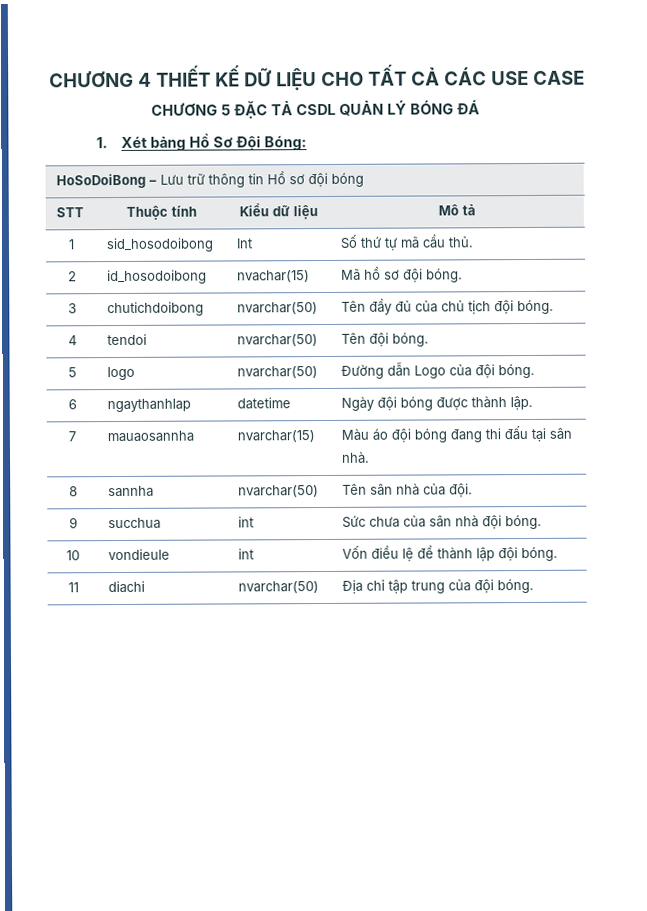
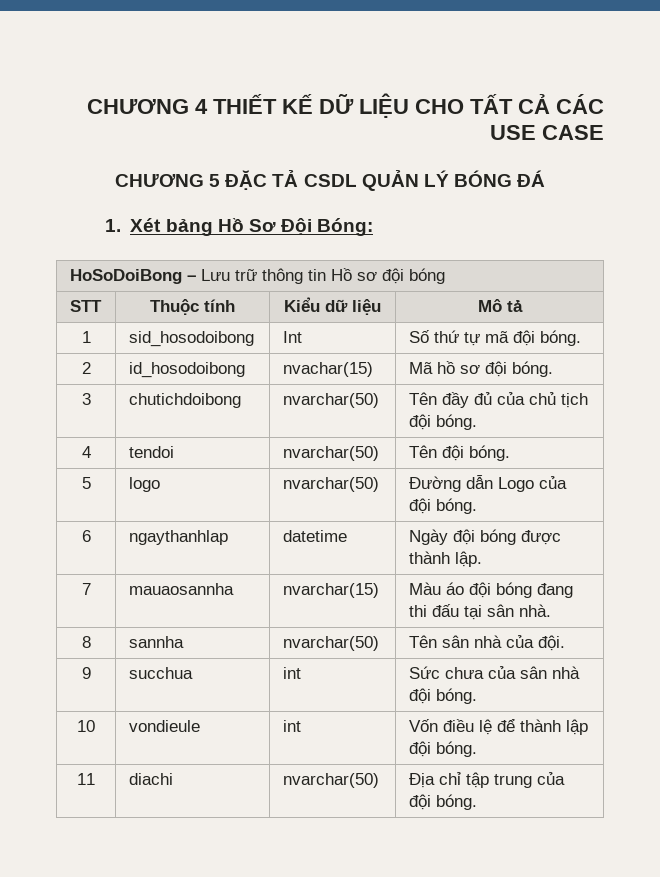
- 1 | sid_hosodoibong | Int | Số thứ tự mã cầu thủ.
+ 1 | sid_hosodoibong | Int | Số thứ tự mã đội bóng.

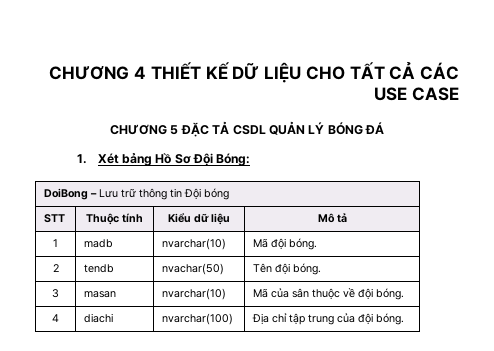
- HoSoDoiBong – Lưu trữ thông tin Hồ sơ đội bóng
+ DoiBong – Lưu trữ thông tin Đội bóng
- 1 | sid_hosodoibong | Int | Số thứ tự mã đội bóng.
- 2 | id_hosodoibong | nvachar(15) | Mã hồ sơ đội bóng.
- 3 | chutichdoibong | nvarchar(50) | Tên đầy đủ của chủ tịch đội bóng.
- 4 | tendoi | nvarchar(50) | Tên đội bóng.
- 5 | logo | nvarchar(50) | Đường dẫn Logo của đội bóng.
- 6 | ngaythanhlap | datetime | Ngày đội bóng được thành lập.
- 7 | mauaosannha | nvarchar(15) | Màu áo đội bóng đang thi đấu tại sân nhà.
- 8 | sannha | nvarchar(50) | Tên sân nhà của đội.
- 9 | succhua | int | Sức chưa của sân nhà đội bóng.
- 10 | vondieule | int | Vốn điều lệ để thành lập đội bóng.
- 11 | diachi | nvarchar(50) | Địa chỉ tập trung của đội bóng.
+ 1 | madb | nvarchar(10) | Mã đội bóng.
+ 2 | tendb | nvachar(50) | Tên đội bóng.
+ 3 | masan | nvarchar(10) | Mã của sân thuộc về đội bóng.
+ 4 | diachi | nvarchar(100) | Địa chỉ tập trung của đội bóng.

